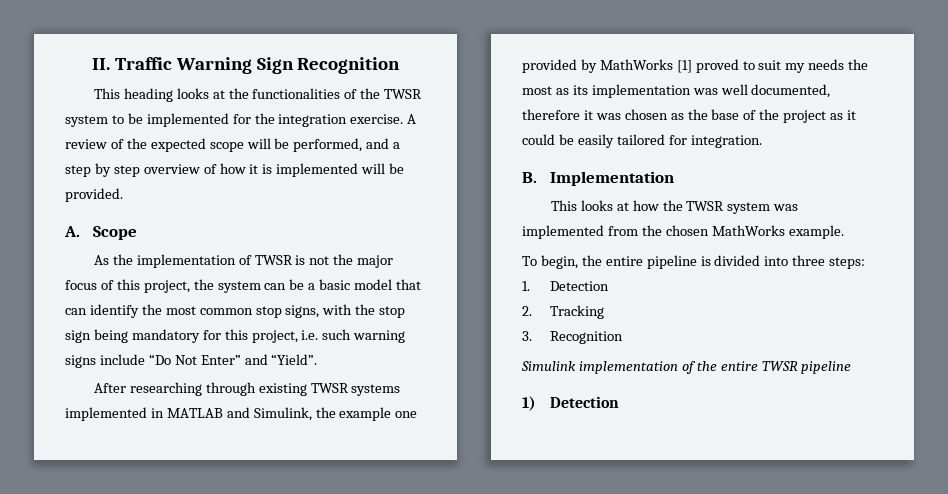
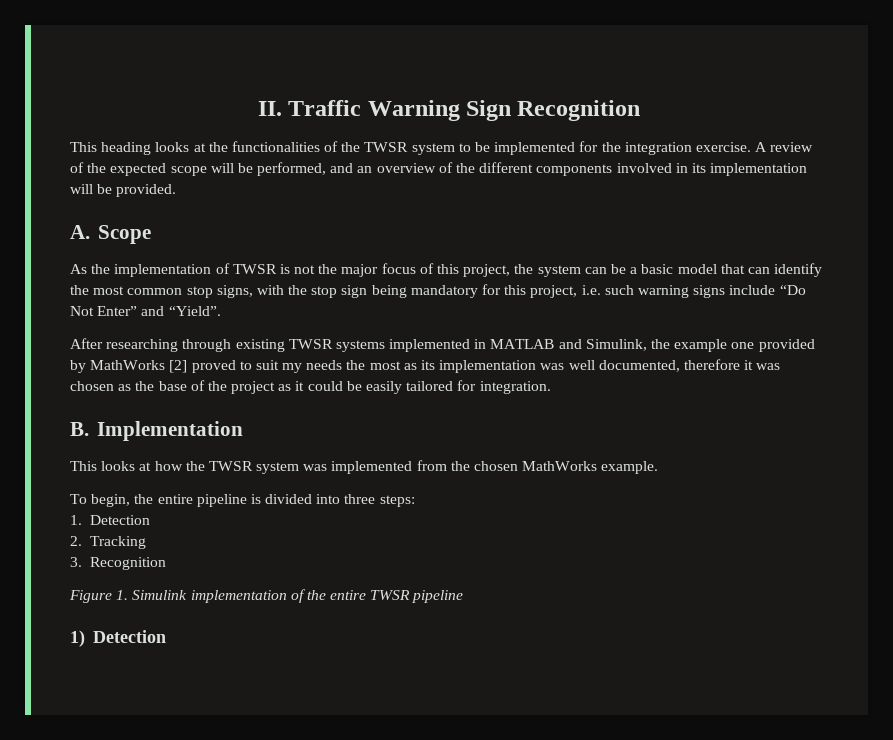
- A review of the expected scope will be performed, and a step by step overview of how it is implemented will be provided.
+ A review of the expected scope will be performed, and an overview of the different components involved in its implementation will be provided.
- After researching through existing TWSR systems implemented in MATLAB and Simulink, the example one provided by MathWorks [1] proved to suit my needs the most as its implementation was well documented, therefore it was chosen as the base of the project as it could be easily tailored for integration.
+ After researching through existing TWSR systems implemented in MATLAB and Simulink, the example one provided by MathWorks [2] proved to suit my needs the most as its implementation was well documented, therefore it was chosen as the base of the project as it could be easily tailored for integration.
- Simulink implementation of the entire TWSR pipeline
+ Figure 1. Simulink implementation of the entire TWSR pipeline

